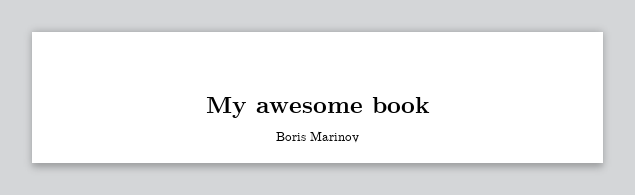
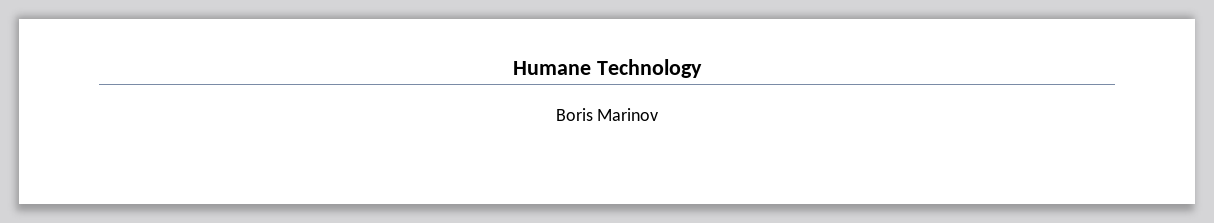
- My awesome book
+ Humane Technology

